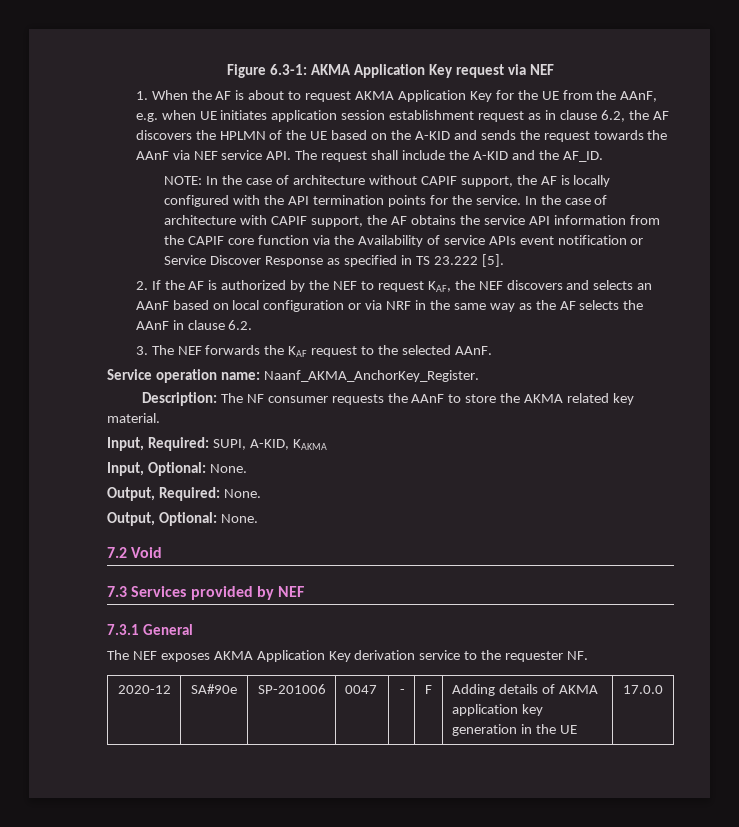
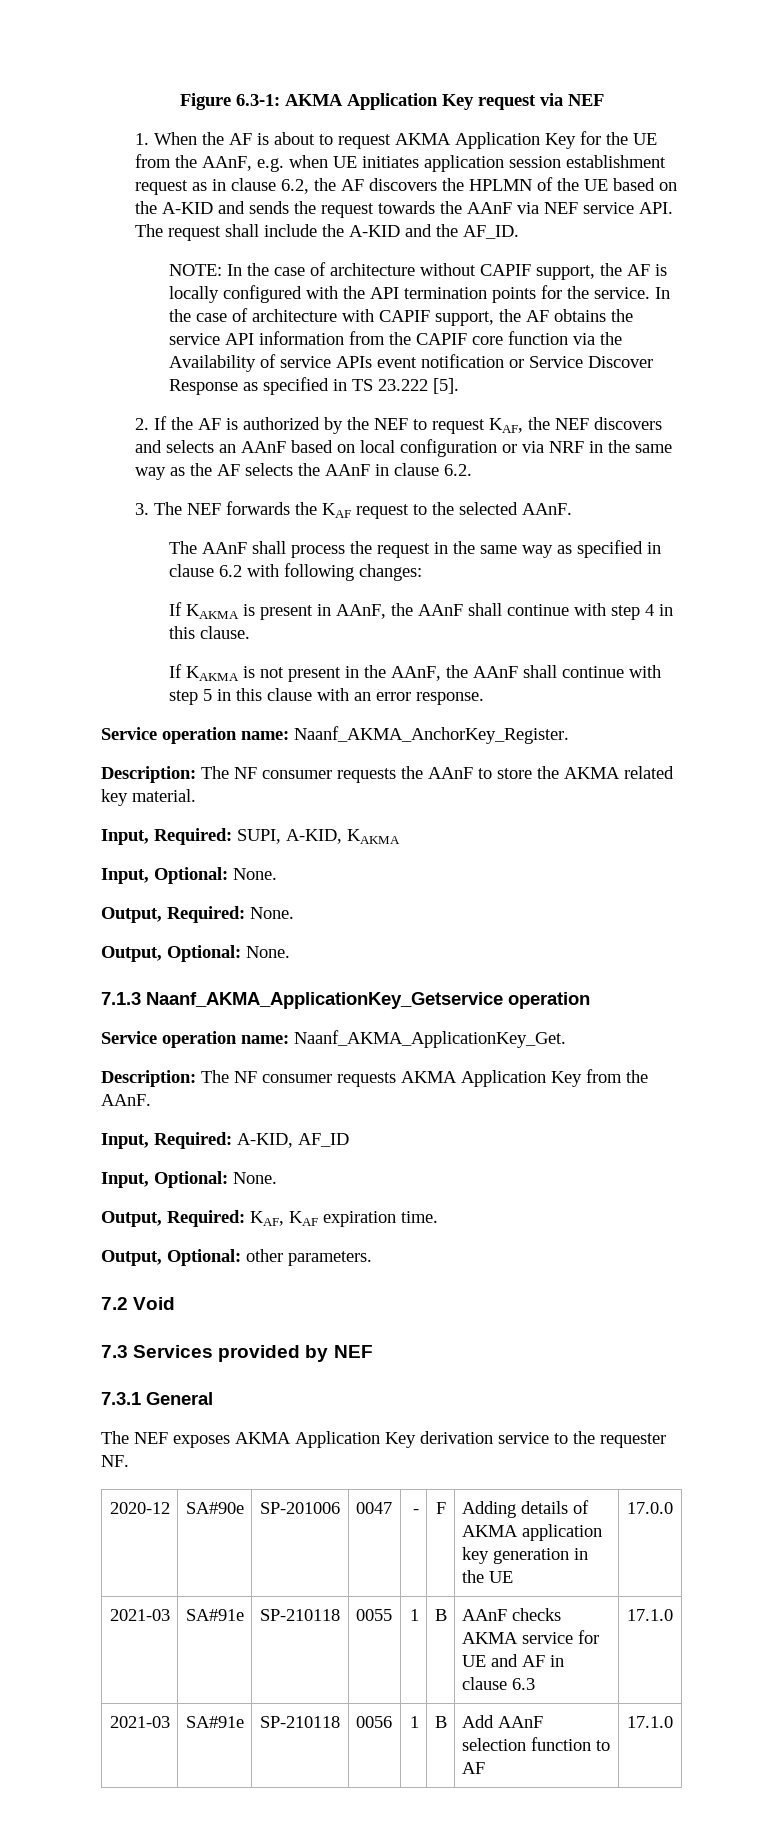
+ The AAnF shall process the request in the same way as specified in clause 6.2 with following changes:
+ If KAKMA is present in AAnF, the AAnF shall continue with step 4 in this clause.
+ If KAKMA is not present in the AAnF, the AAnF shall continue with step 5 in this clause with an error response.
+ 7.1.3 Naanf_AKMA_ApplicationKey_Getservice operation
+ Service operation name: Naanf_AKMA_ApplicationKey_Get.
+ Description: The NF consumer requests AKMA Application Key from the AAnF.
+ Input, Required: A-KID, AF_ID
+ Input, Optional: None.
+ Output, Required: KAF, KAF expiration time.
+ Output, Optional: other parameters.
+ 2021-03 | SA#91e | SP-210118 | 0055 | 1 | B | AAnF checks AKMA service for UE and AF in clause 6.3 | 17.1.0
+ 2021-03 | SA#91e | SP-210118 | 0056 | 1 | B | Add AAnF selection function to AF | 17.1.0

